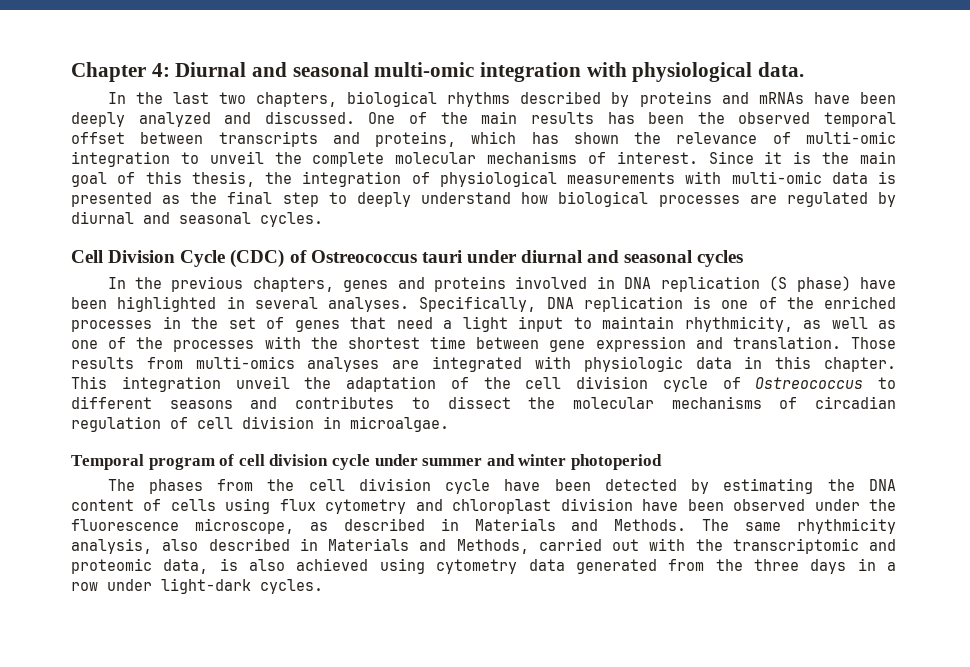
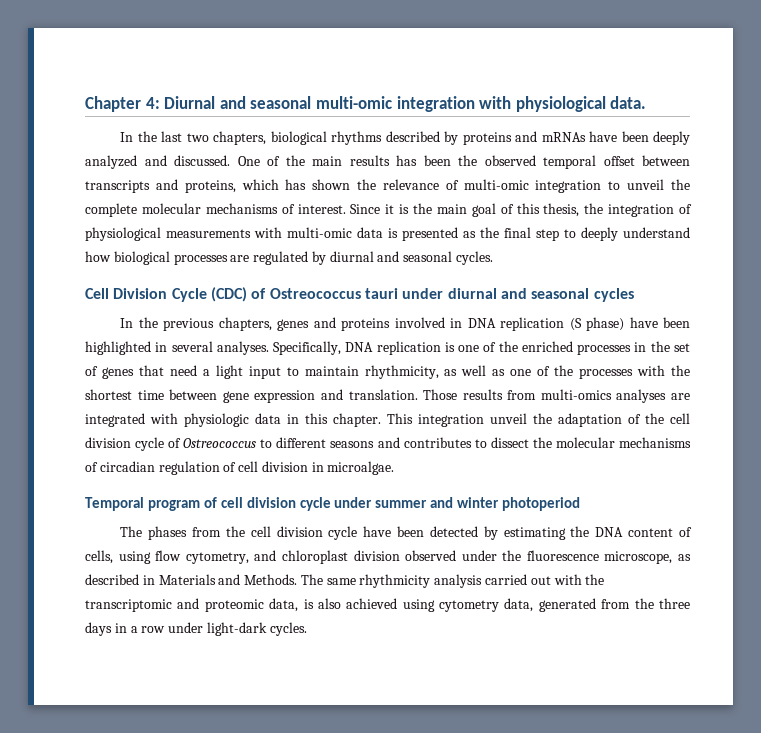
- The phases from the cell division cycle have been detected by estimating the DNA content of cells using flux cytometry and chloroplast division have been observed under the fluorescence microscope, as described in Materials and Methods.
+ The phases from the cell division cycle have been detected by estimating the DNA content of cells, using flow cytometry, and chloroplast division observed under the fluorescence microscope, as described in Materials and Methods.
- The same rhythmicity analysis, also described in Materials and Methods, carried out with the transcriptomic and proteomic data, is also achieved using cytometry data generated from the three days in a row under light-dark cycles.
+ The same rhythmicity analysis carried out with the transcriptomic and proteomic data, is also achieved using cytometry data, generated from the three days in a row under light-dark cycles.

